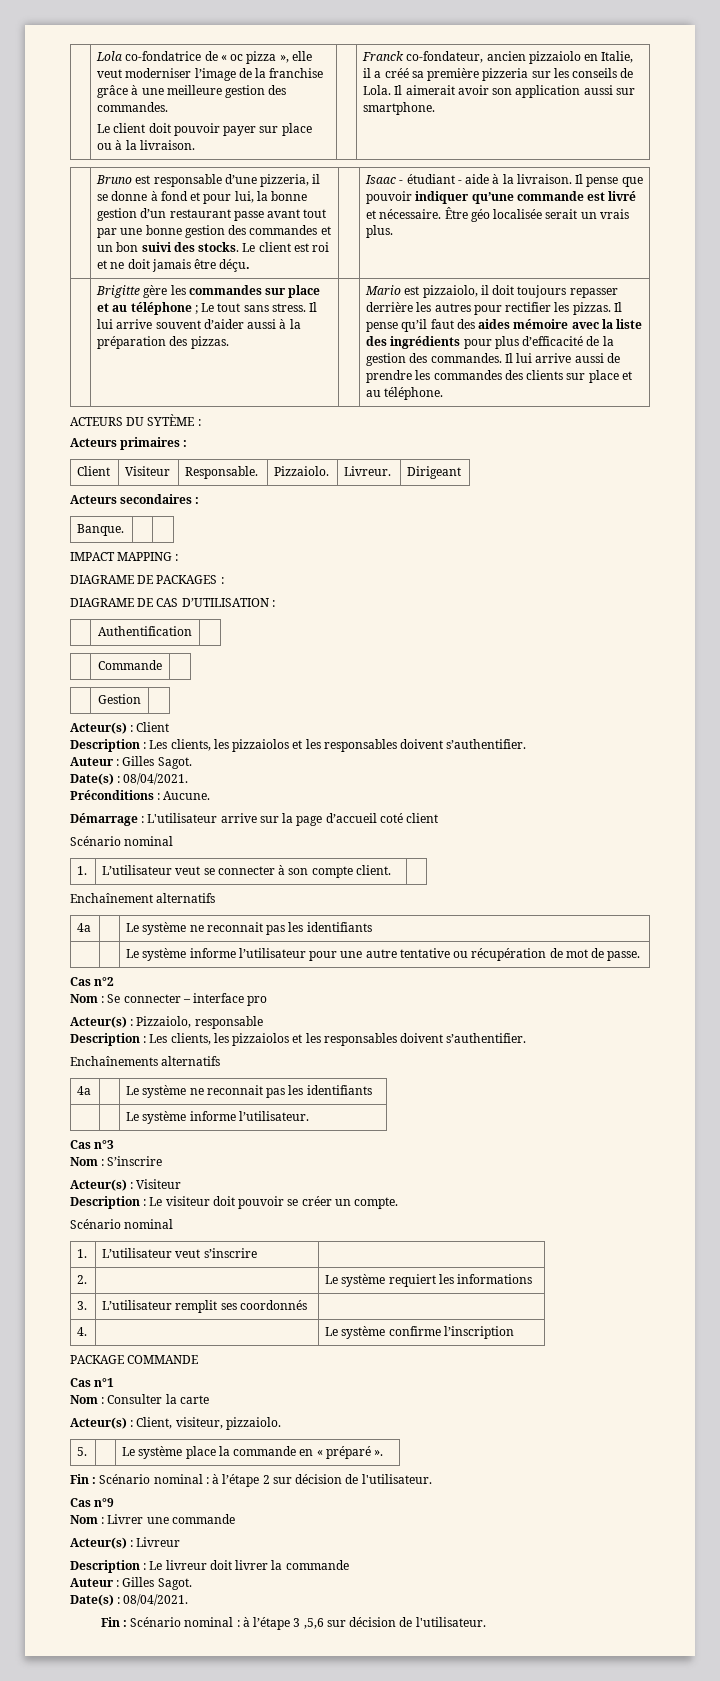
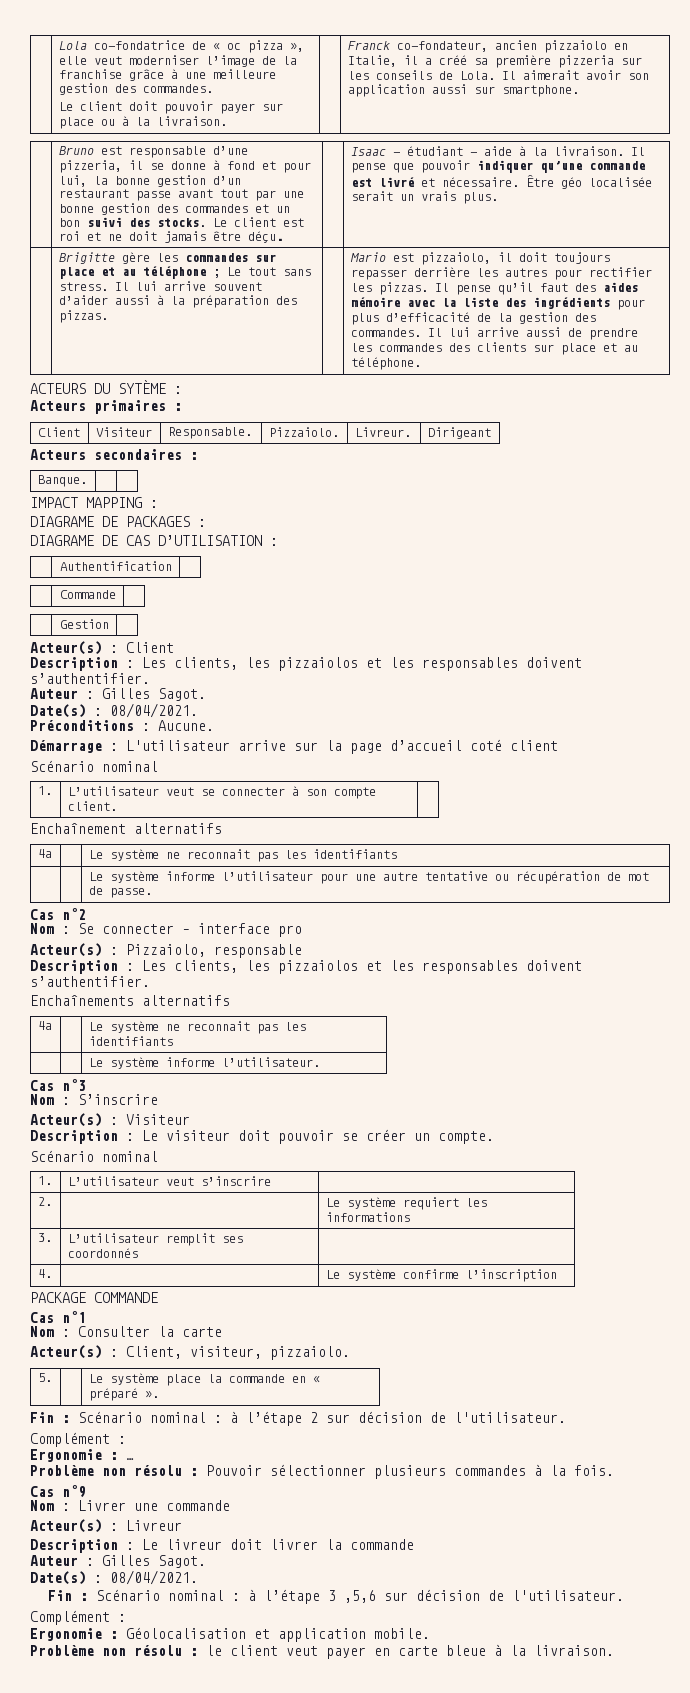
  Fin : Scénario nominal : à l’étape 2 sur décision de l'utilisateur.
+ Complément :
+ Ergonomie : …
+ Problème non résolu : Pouvoir sélectionner plusieurs commandes à la fois.
  Fin : Scénario nominal : à l’étape 3 ,5,6 sur décision de l'utilisateur.
+ Complément :
+ Ergonomie : Géolocalisation et application mobile.
+ Problème non résolu : le client veut payer en carte bleue à la livraison.

